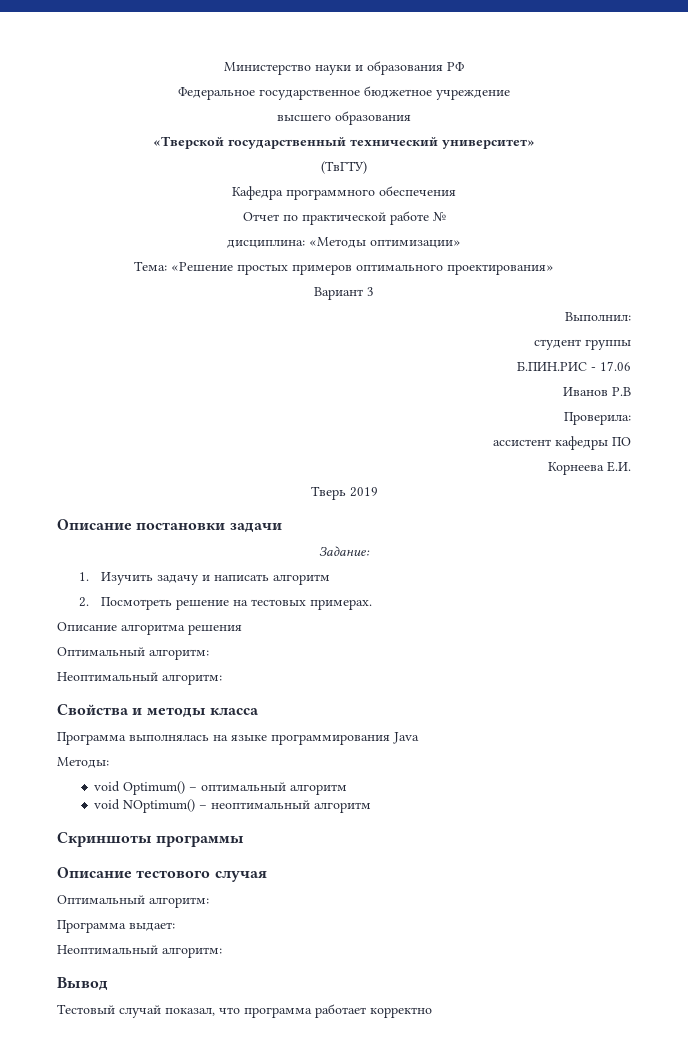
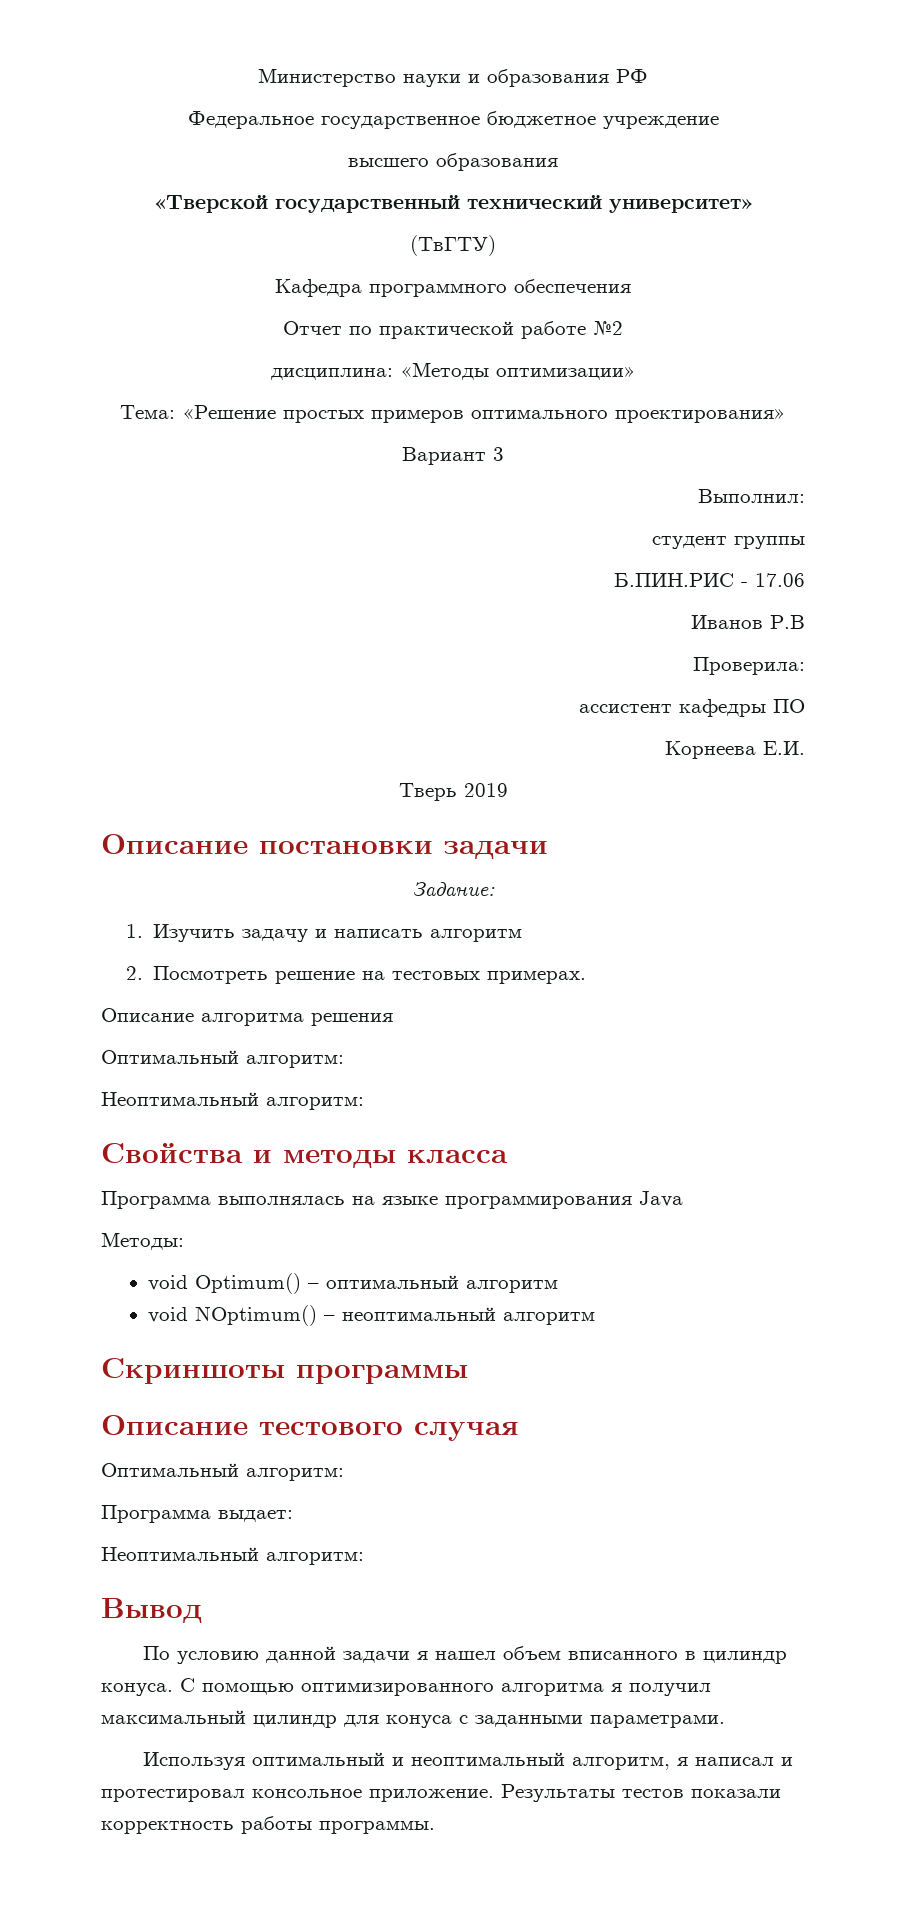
- Отчет по практической работе №
+ Отчет по практической работе №2
- Тестовый случай показал, что программа работает корректно
+ По условию данной задачи я нашел объем вписанного в цилиндр конуса. С помощью оптимизированного алгоритма я получил максимальный цилиндр для конуса с заданными параметрами.
+ Используя оптимальный и неоптимальный алгоритм, я написал и протестировал консольное приложение. Результаты тестов показали корректность работы программы.

